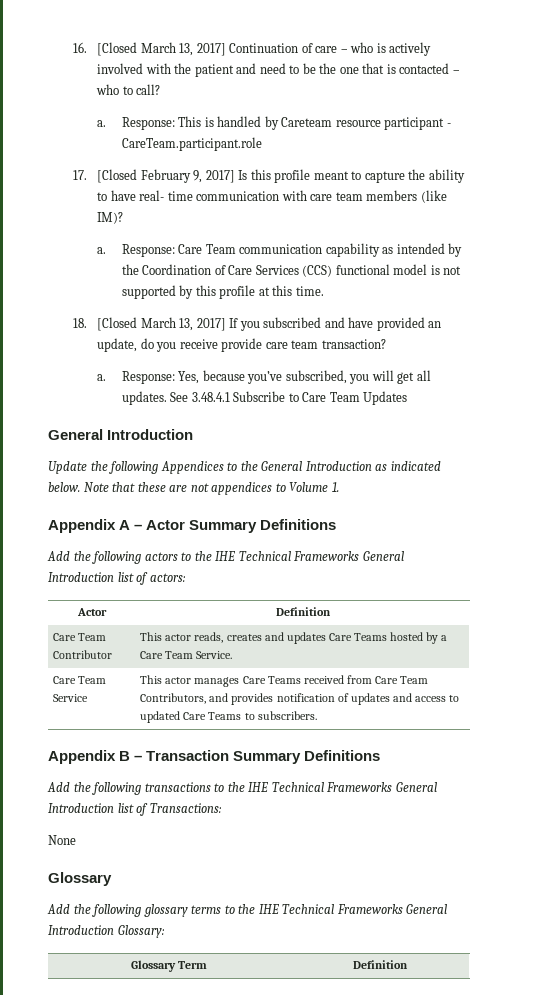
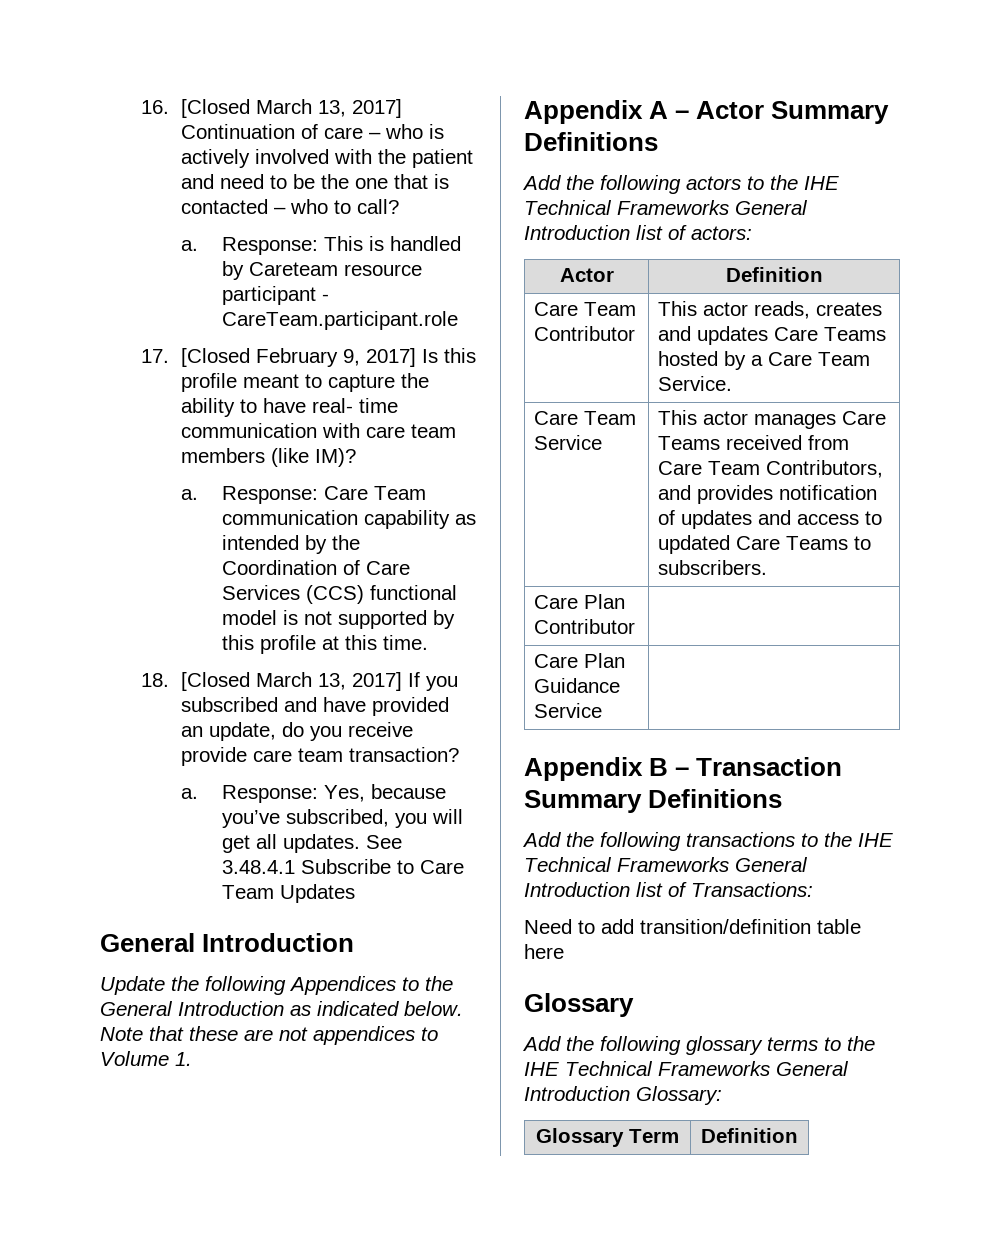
+ Care Plan Contributor |
+ Care Plan Guidance Service |
- None
+ Need to add transition/definition table here

